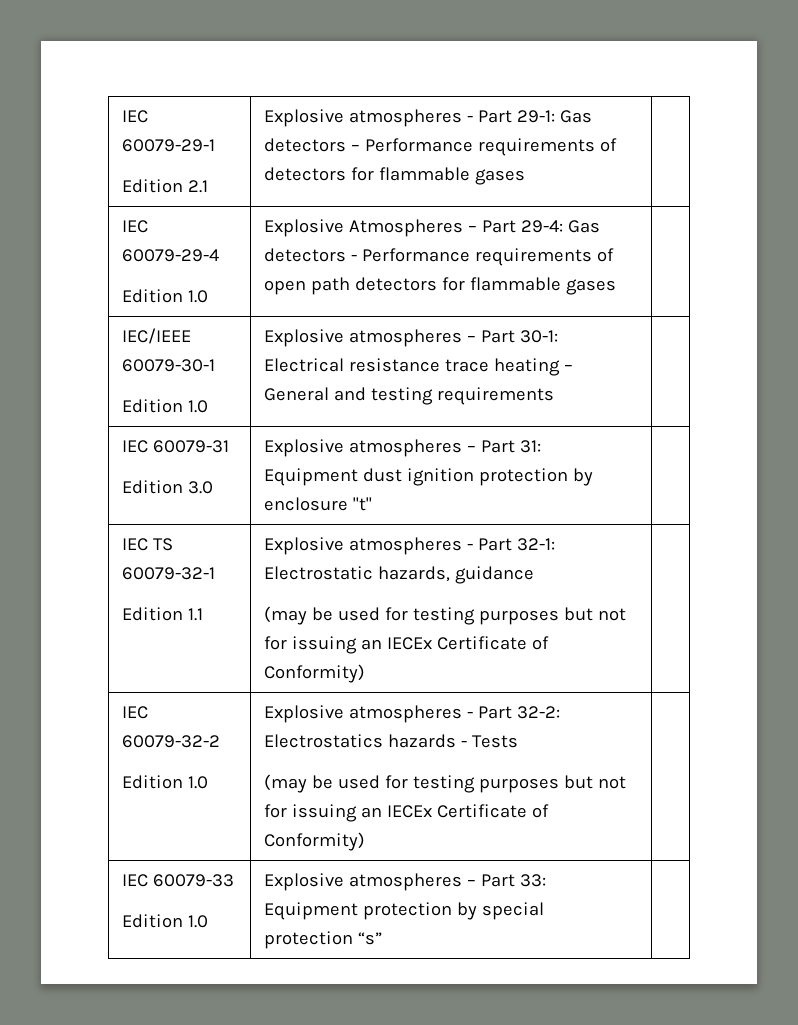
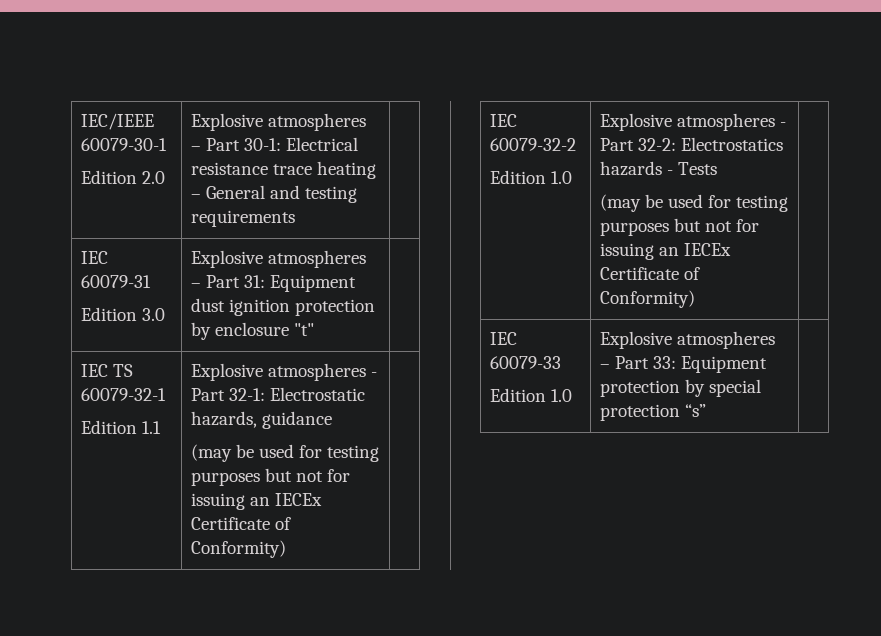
- IEC 60079-29-1
- Edition 2.1 | Explosive atmospheres - Part 29-1: Gas detectors – Performance requirements of detectors for flammable gases |
- IEC 60079-29-4
- Edition 1.0 | Explosive Atmospheres – Part 29-4: Gas detectors - Performance requirements of open path detectors for flammable gases |
  IEC/IEEE 60079-30-1
- Edition 1.0 | Explosive atmospheres – Part 30-1: Electrical resistance trace heating – General and testing requirements |
+ Edition 2.0 | Explosive atmospheres – Part 30-1: Electrical resistance trace heating – General and testing requirements |

